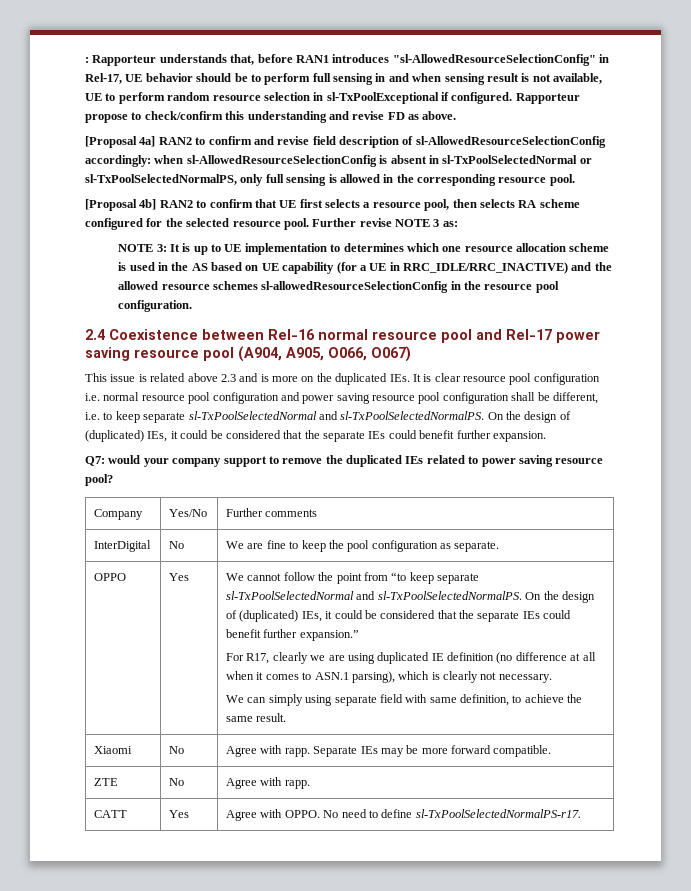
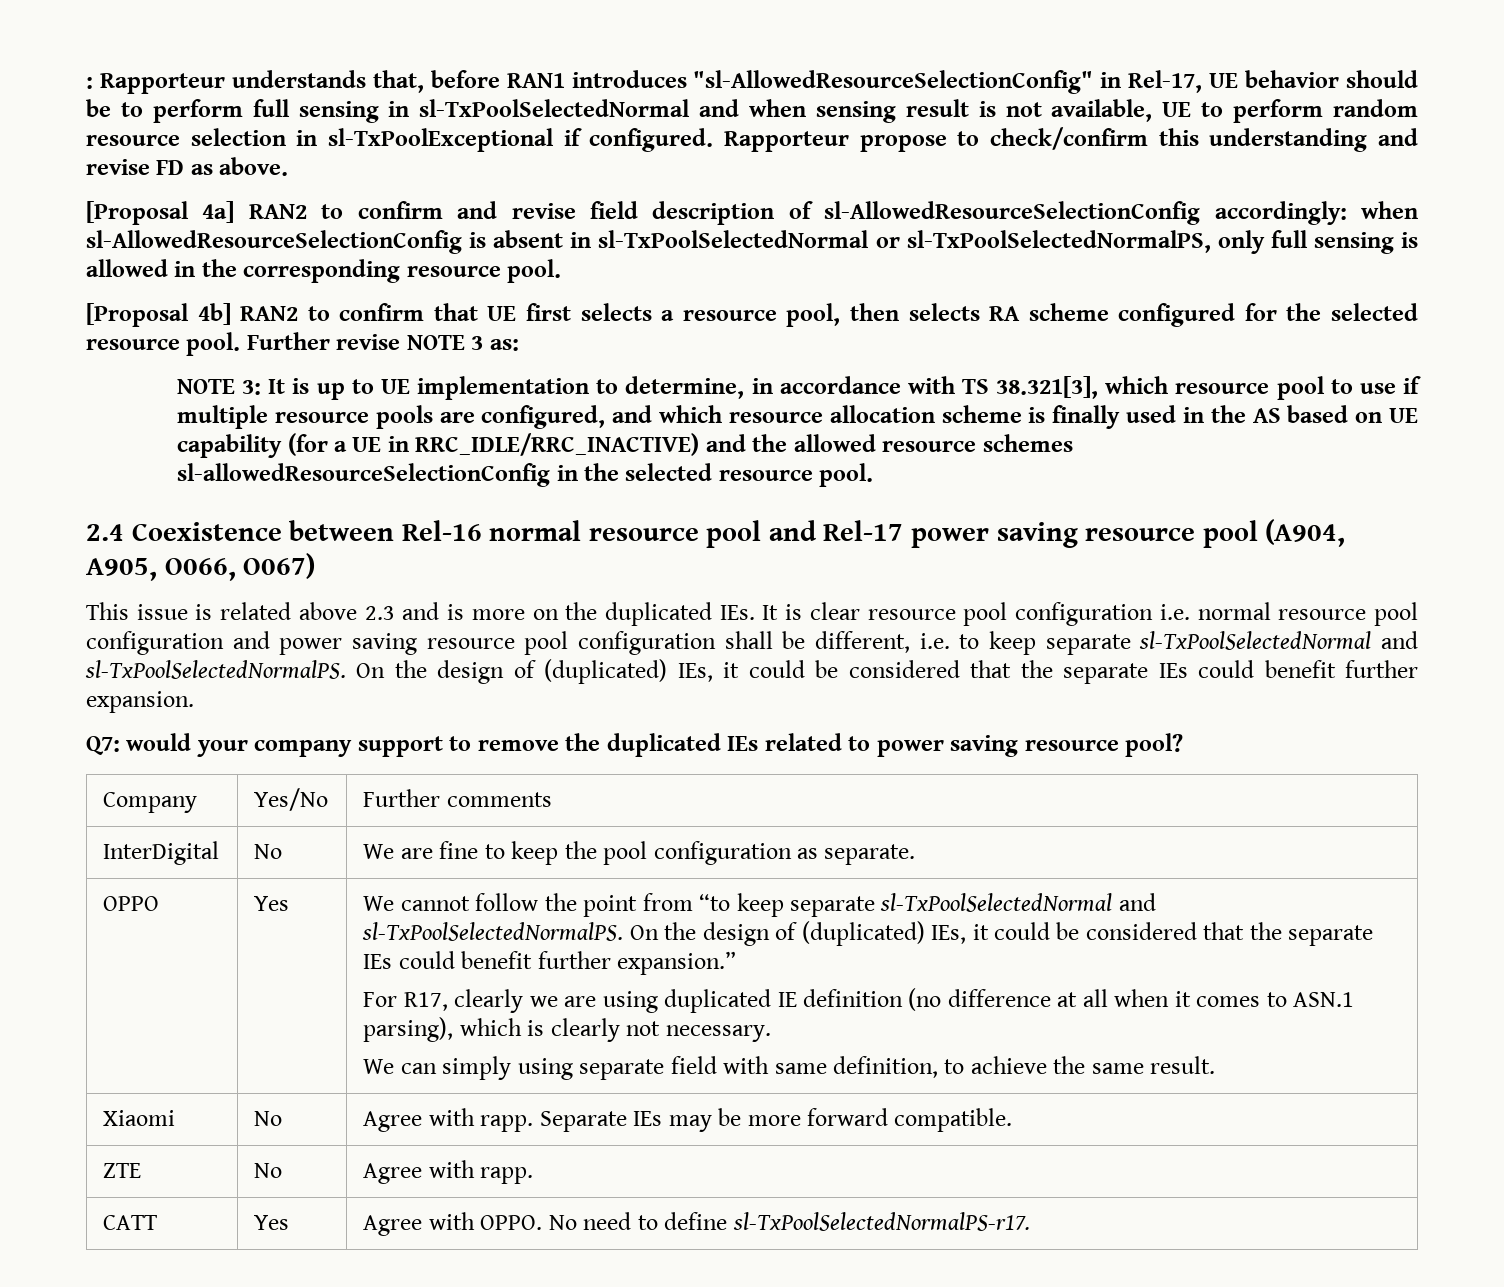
- : Rapporteur understands that, before RAN1 introduces "sl-AllowedResourceSelectionConfig" in Rel-17, UE behavior should be to perform full sensing in and when sensing result is not available, UE to perform random resource selection in sl-TxPoolExceptional if configured.
+ : Rapporteur understands that, before RAN1 introduces "sl-AllowedResourceSelectionConfig" in Rel-17, UE behavior should be to perform full sensing in sl-TxPoolSelectedNormal and when sensing result is not available, UE to perform random resource selection in sl-TxPoolExceptional if configured.
- NOTE 3: It is up to UE implementation to determines which one resource allocation scheme is used in the AS based on UE capability (for a UE in RRC_IDLE/RRC_INACTIVE) and the allowed resource schemes sl-allowedResourceSelectionConfig in the resource pool configuration.
+ NOTE 3: It is up to UE implementation to determine, in accordance with TS 38.321[3], which resource pool to use if multiple resource pools are configured, and which resource allocation scheme is finally used in the AS based on UE capability (for a UE in RRC_IDLE/RRC_INACTIVE) and the allowed resource schemes sl-allowedResourceSelectionConfig in the selected resource pool.

